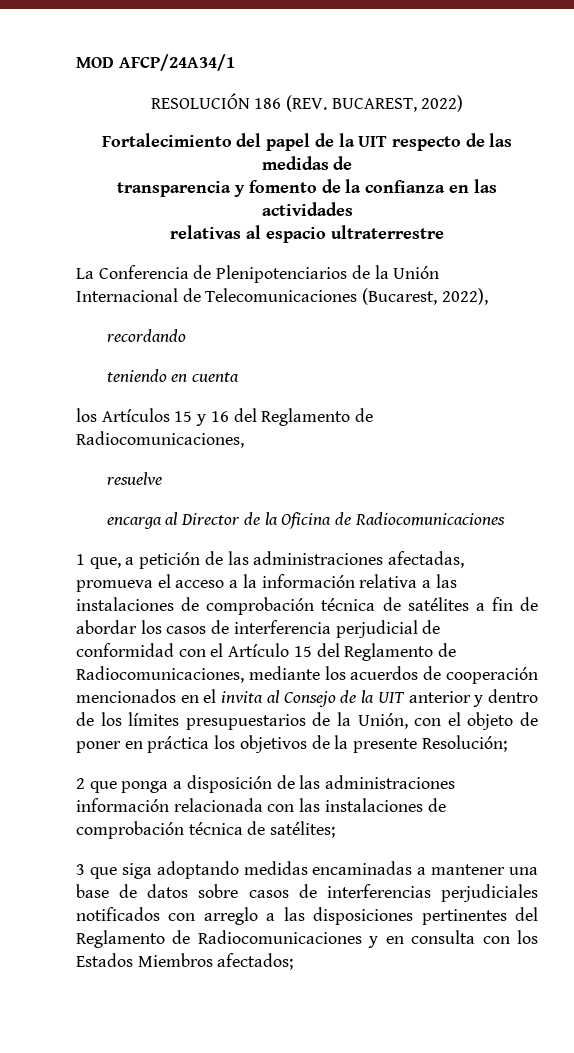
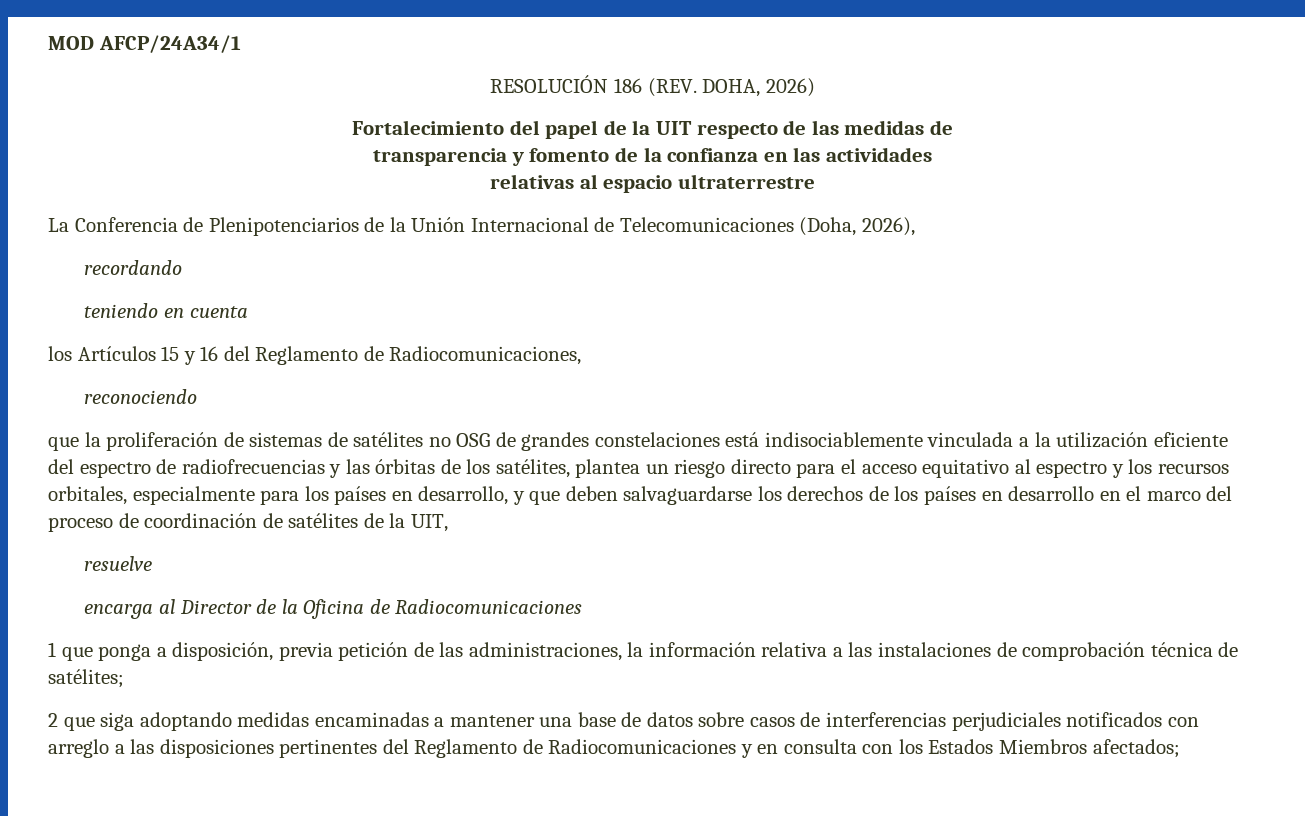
- RESOLUCIÓN 186 (REV. BUCAREST, 2022)
+ RESOLUCIÓN 186 (REV. DOHA, 2026)
- La Conferencia de Plenipotenciarios de la Unión Internacional de Telecomunicaciones (Bucarest, 2022),
+ La Conferencia de Plenipotenciarios de la Unión Internacional de Telecomunicaciones (Doha, 2026),
+ reconociendo
+ que la proliferación de sistemas de satélites no OSG de grandes constelaciones está indisociablemente vinculada a la utilización eficiente del espectro de radiofrecuencias y las órbitas de los satélites, plantea un riesgo directo para el acceso equitativo al espectro y los recursos orbitales, especialmente para los países en desarrollo, y que deben salvaguardarse los derechos de los países en desarrollo en el marco del proceso de coordinación de satélites de la UIT,
- 1 que, a petición de las administraciones afectadas, promueva el acceso a la información relativa a las instalaciones de comprobación técnica de satélites a fin de abordar los casos de interferencia perjudicial de conformidad con el Artículo 15 del Reglamento de Radiocomunicaciones, mediante los acuerdos de cooperación mencionados en el invita al Consejo de la UIT anterior y dentro de los límites presupuestarios de la Unión, con el objeto de poner en práctica los objetivos de la presente Resolución;
- 2 que ponga a disposición de las administraciones información relacionada con las instalaciones de comprobación técnica de satélites;
- 3 que siga adoptando medidas encaminadas a mantener una base de datos sobre casos de interferencias perjudiciales notificados con arreglo a las disposiciones pertinentes del Reglamento de Radiocomunicaciones y en consulta con los Estados Miembros afectados;
+ 1 que ponga a disposición, previa petición de las administraciones, la información relativa a las instalaciones de comprobación técnica de satélites;
+ 2 que siga adoptando medidas encaminadas a mantener una base de datos sobre casos de interferencias perjudiciales notificados con arreglo a las disposiciones pertinentes del Reglamento de Radiocomunicaciones y en consulta con los Estados Miembros afectados;

